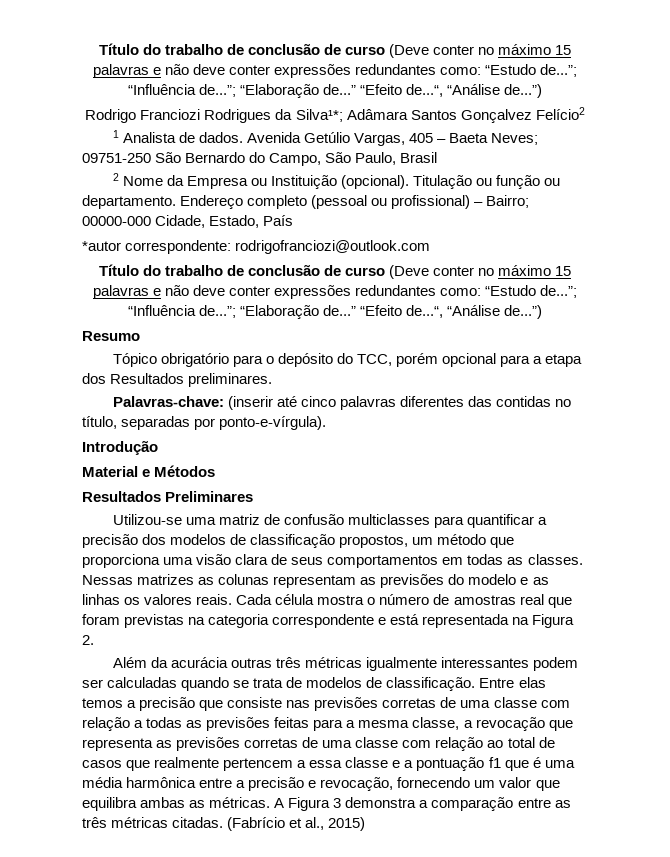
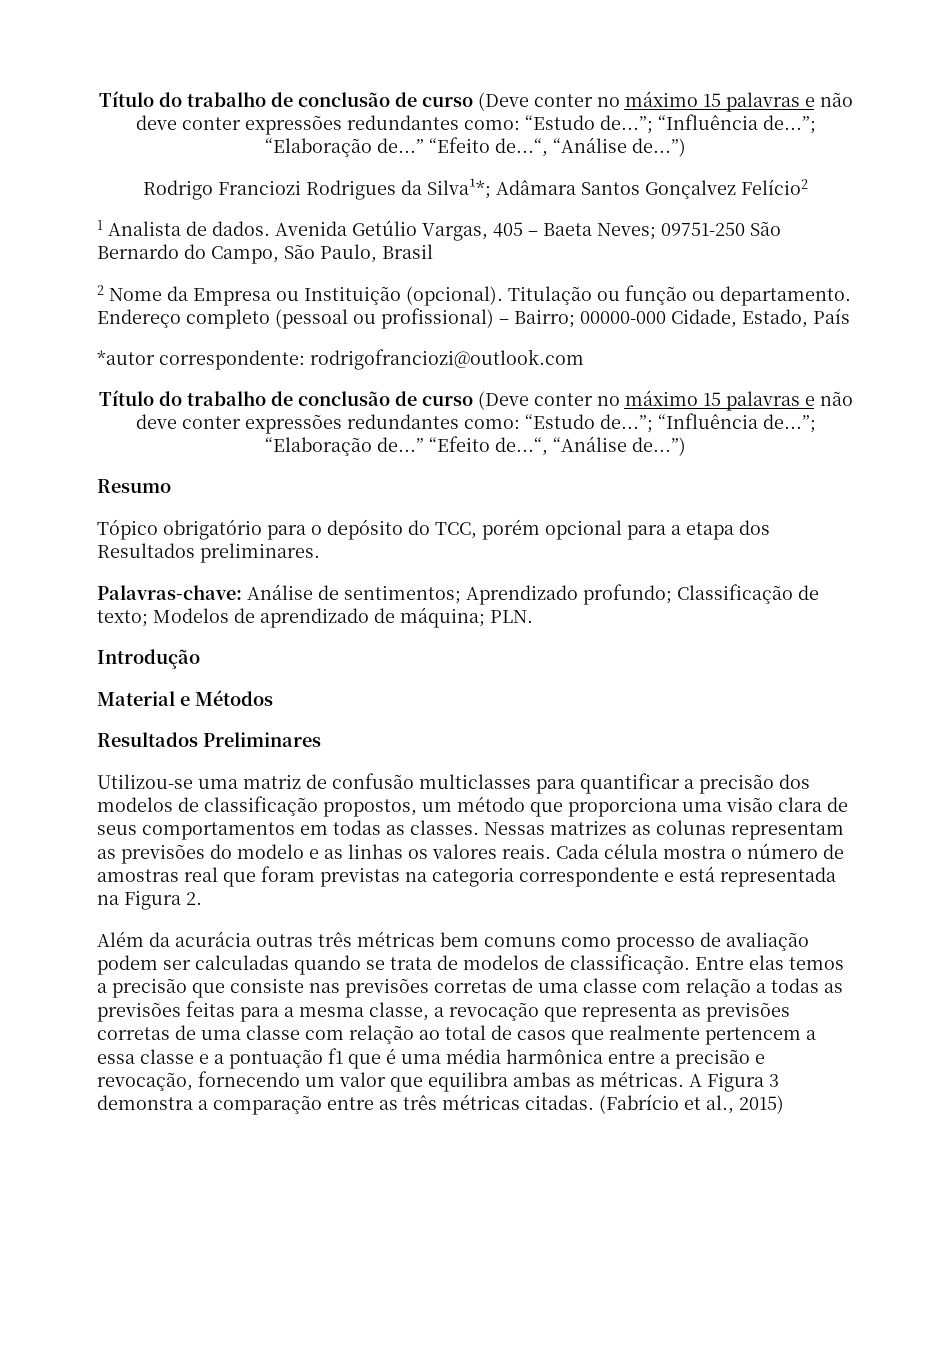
- Palavras-chave: (inserir até cinco palavras diferentes das contidas no título, separadas por ponto-e-vírgula).
+ Palavras-chave: Análise de sentimentos; Aprendizado profundo; Classificação de texto; Modelos de aprendizado de máquina; PLN.
- Além da acurácia outras três métricas igualmente interessantes podem ser calculadas quando se trata de modelos de classificação.
+ Além da acurácia outras três métricas bem comuns como processo de avaliação podem ser calculadas quando se trata de modelos de classificação.

